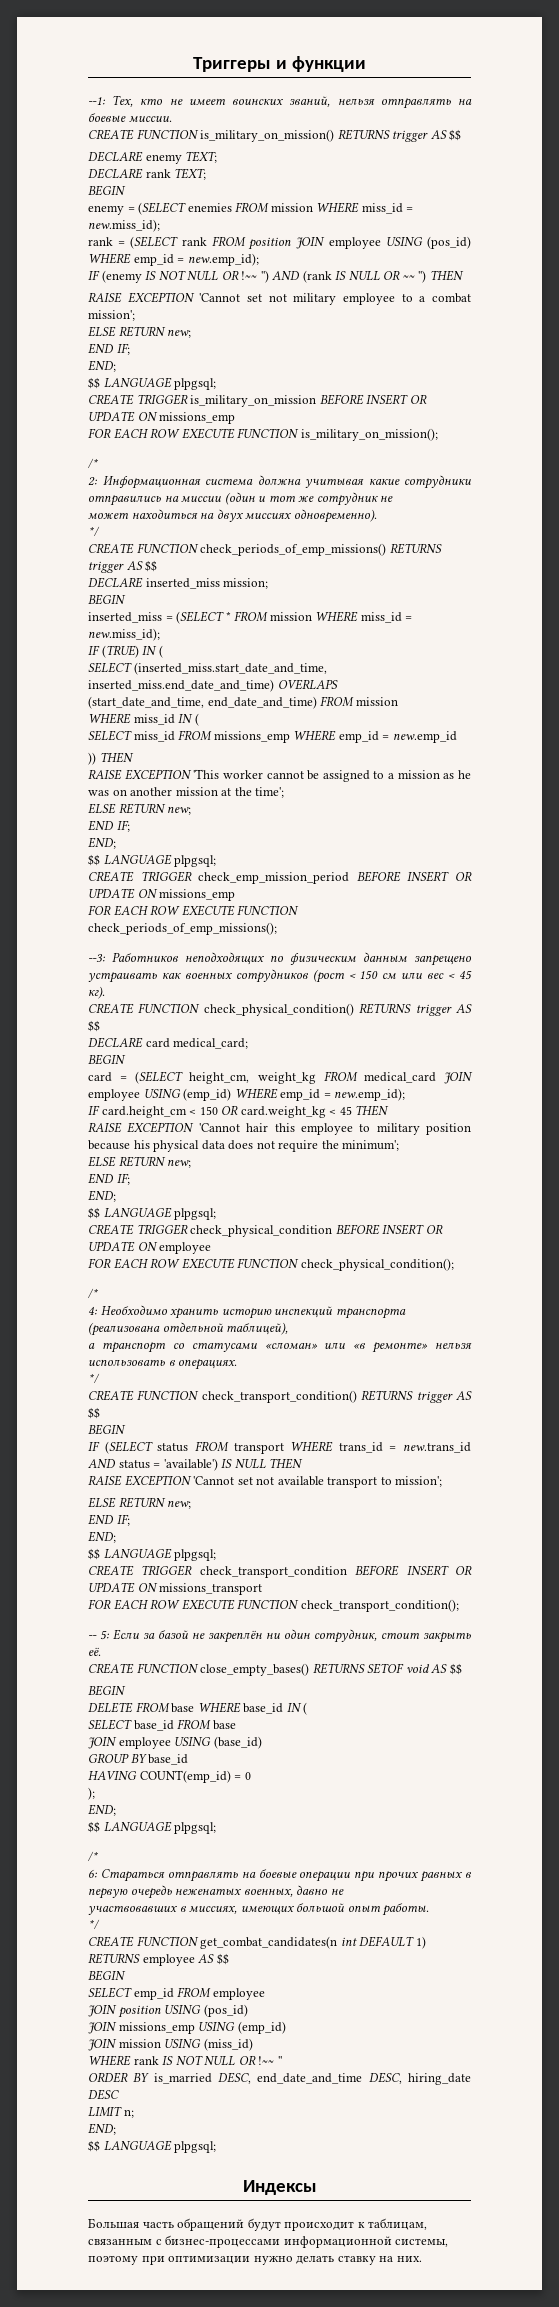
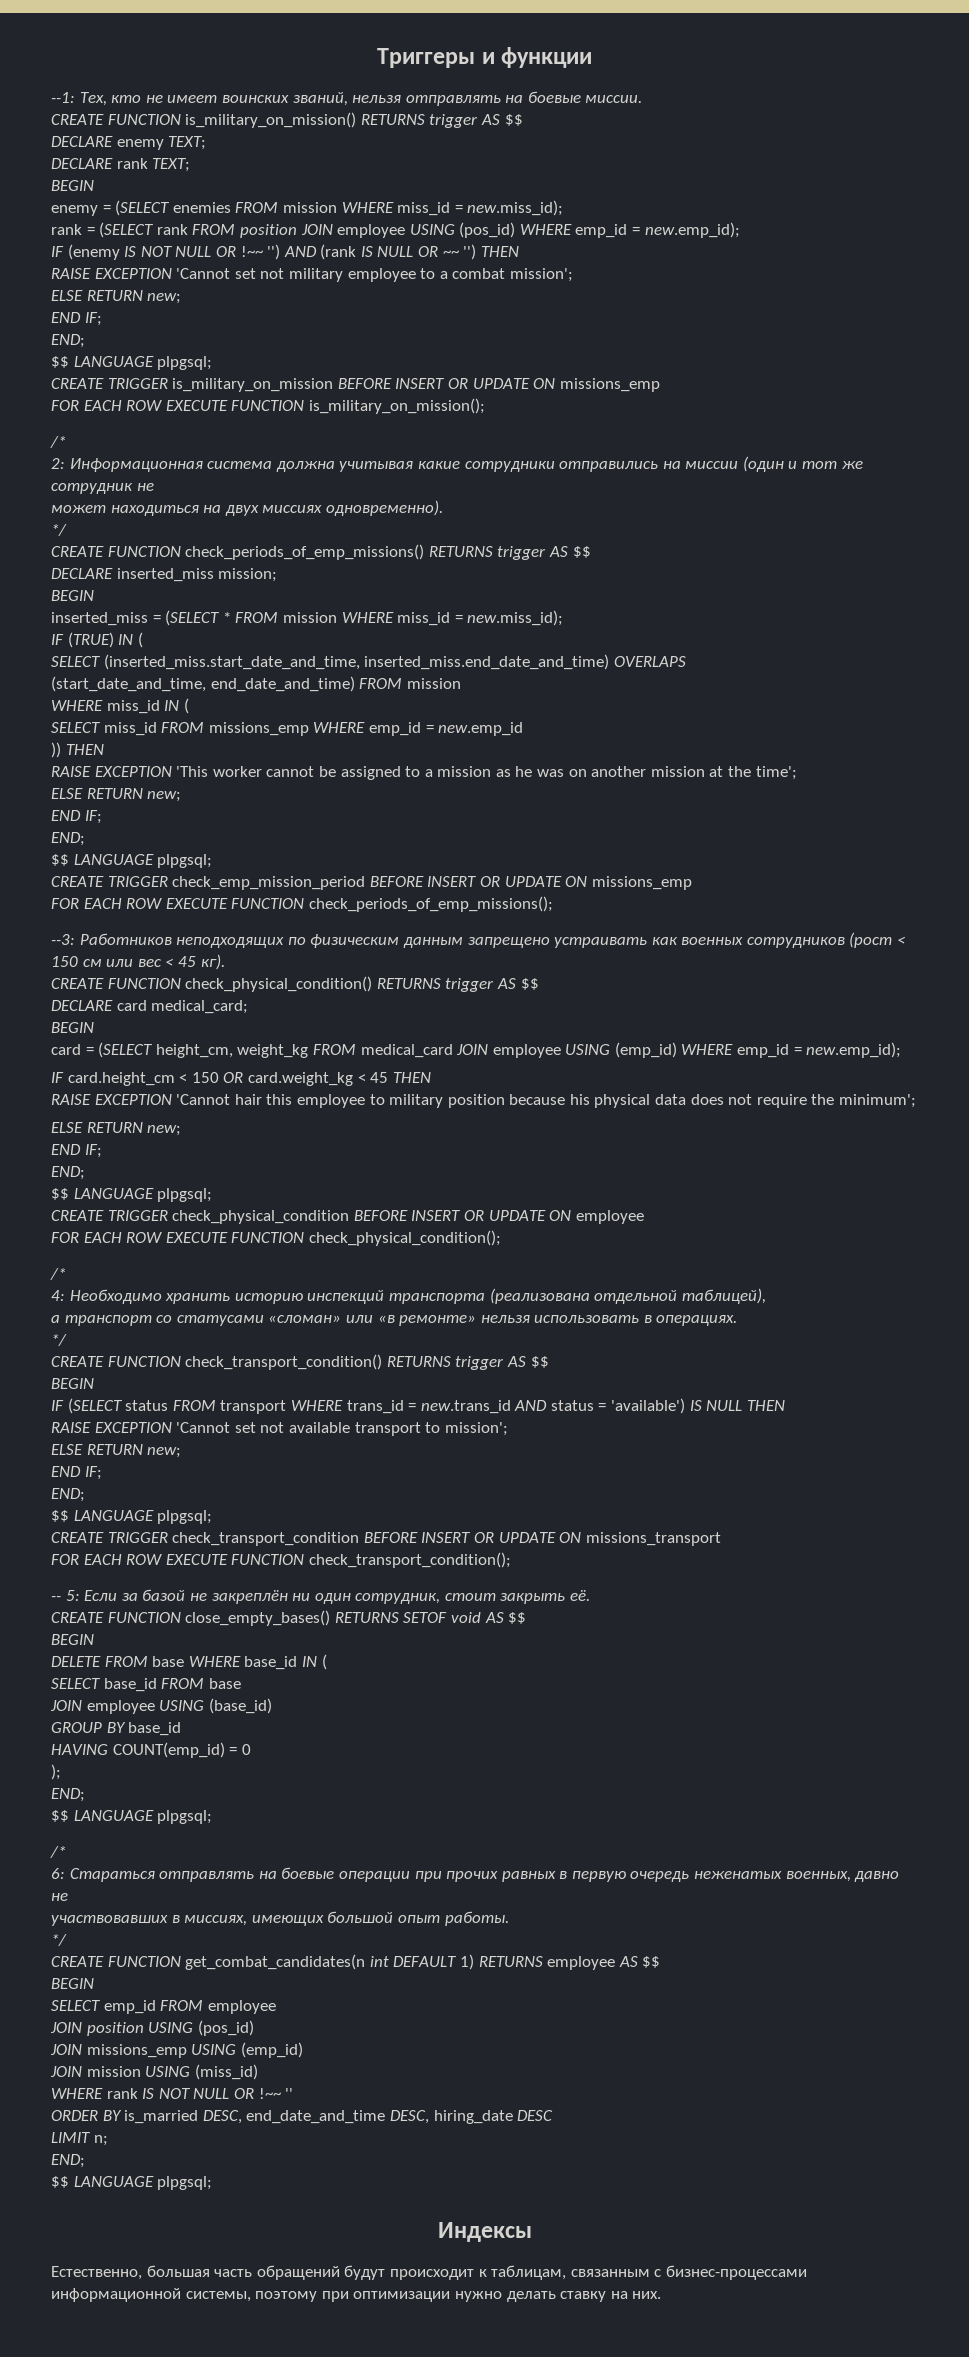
- Большая часть обращений будут происходит к таблицам, связанным с бизнес-процессами информационной системы, поэтому при оптимизации нужно делать ставку на них.
+ Естественно, большая часть обращений будут происходит к таблицам, связанным с бизнес-процессами информационной системы, поэтому при оптимизации нужно делать ставку на них.

